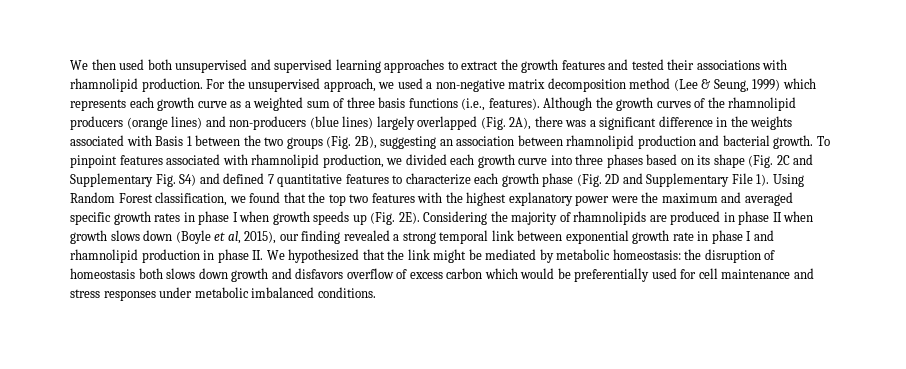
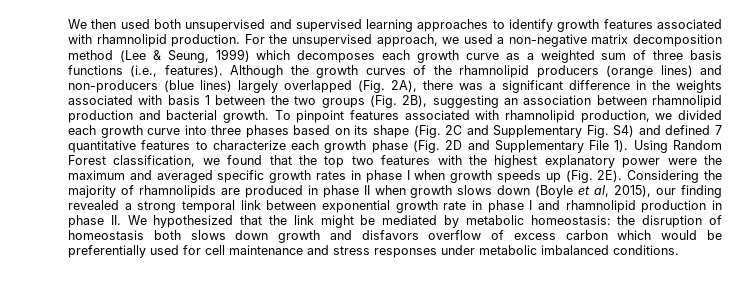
- We then used both unsupervised and supervised learning approaches to extract the growth features and tested their associations with rhamnolipid production.
+ We then used both unsupervised and supervised learning approaches to identify growth features associated with rhamnolipid production.
- For the unsupervised approach, we used a non-negative matrix decomposition method (Lee & Seung, 1999) which represents each growth curve as a weighted sum of three basis functions (i.e., features).
+ For the unsupervised approach, we used a non-negative matrix decomposition method (Lee & Seung, 1999) which decomposes each growth curve as a weighted sum of three basis functions (i.e., features).
- Although the growth curves of the rhamnolipid producers (orange lines) and non-producers (blue lines) largely overlapped (Fig. 2A), there was a significant difference in the weights associated with Basis 1 between the two groups (Fig. 2B), suggesting an association between rhamnolipid production and bacterial growth.
+ Although the growth curves of the rhamnolipid producers (orange lines) and non-producers (blue lines) largely overlapped (Fig. 2A), there was a significant difference in the weights associated with basis 1 between the two groups (Fig. 2B), suggesting an association between rhamnolipid production and bacterial growth.

